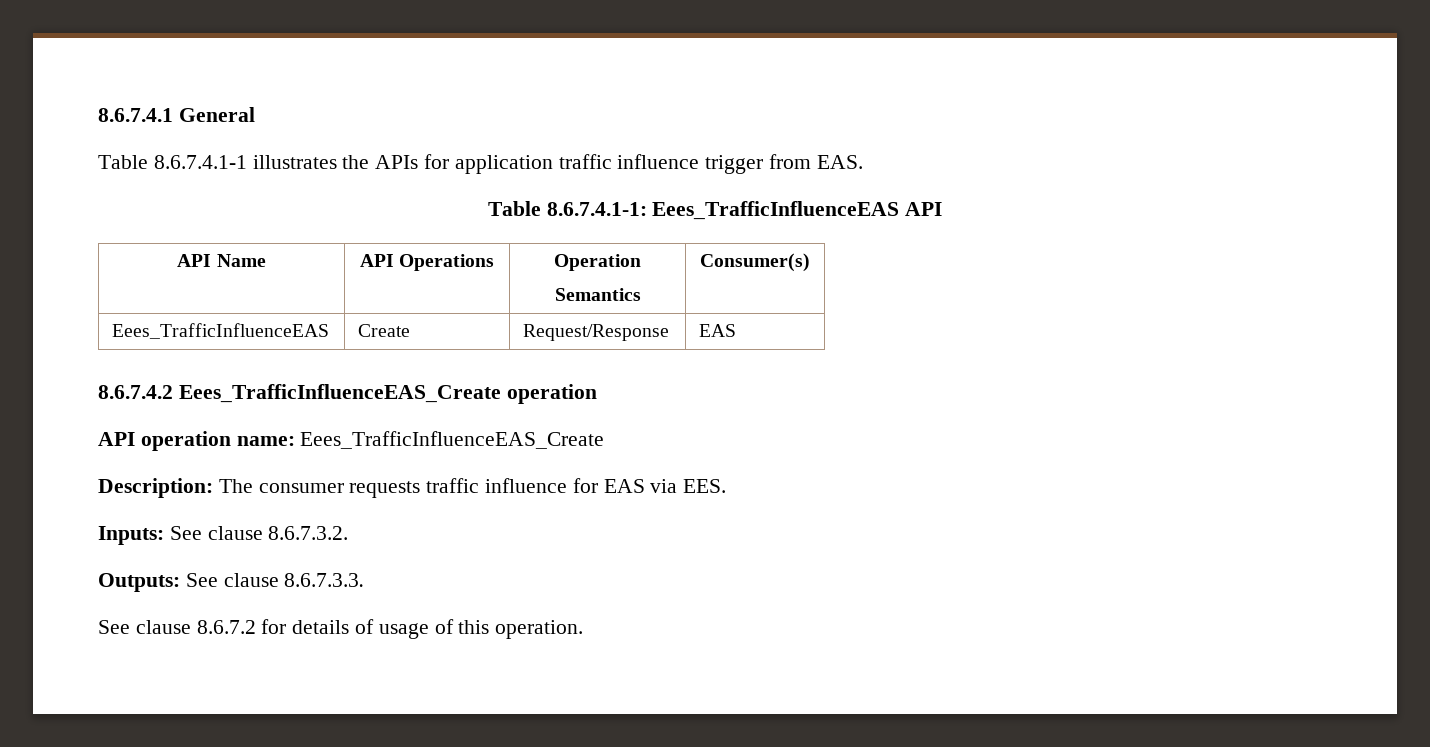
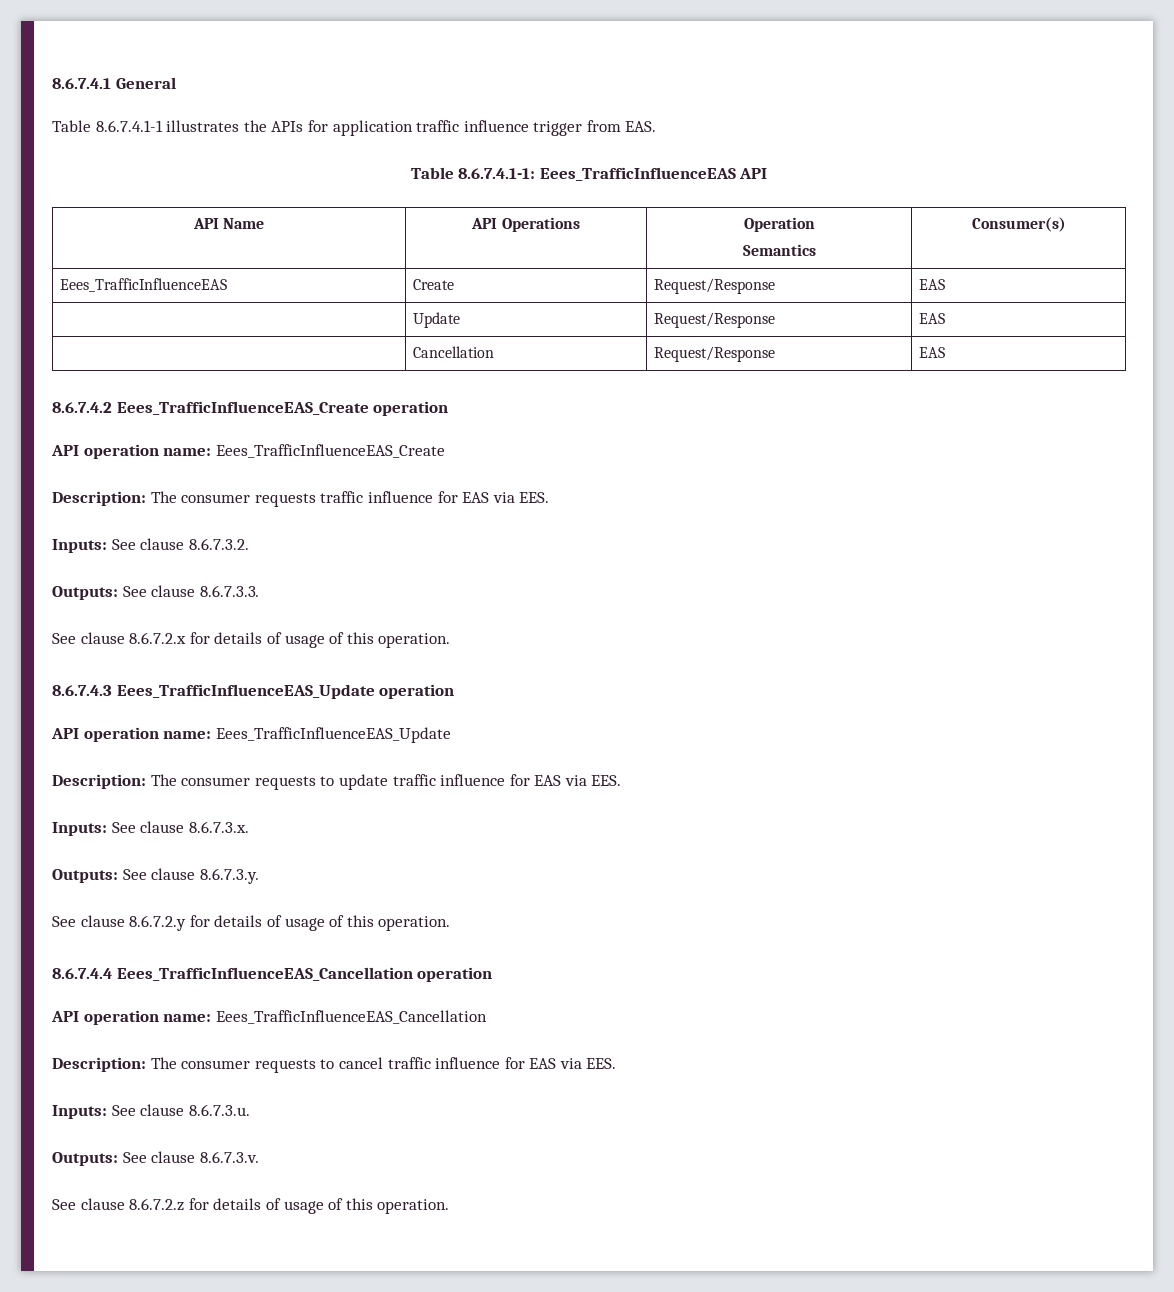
+ | Update | Request/Response | EAS
+ | Cancellation | Request/Response | EAS
- See clause 8.6.7.2 for details of usage of this operation.
+ See clause 8.6.7.2.x for details of usage of this operation.
+ 8.6.7.4.3 Eees_TrafficInfluenceEAS_Update operation
+ API operation name: Eees_TrafficInfluenceEAS_Update
+ Description: The consumer requests to update traffic influence for EAS via EES.
+ Inputs: See clause 8.6.7.3.x.
+ Outputs: See clause 8.6.7.3.y.
+ See clause 8.6.7.2.y for details of usage of this operation.
+ 8.6.7.4.4 Eees_TrafficInfluenceEAS_Cancellation operation
+ API operation name: Eees_TrafficInfluenceEAS_Cancellation
+ Description: The consumer requests to cancel traffic influence for EAS via EES.
+ Inputs: See clause 8.6.7.3.u.
+ Outputs: See clause 8.6.7.3.v.
+ See clause 8.6.7.2.z for details of usage of this operation.

